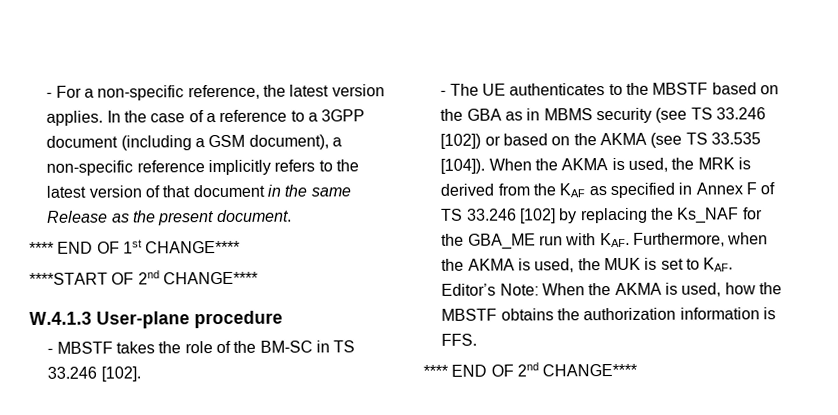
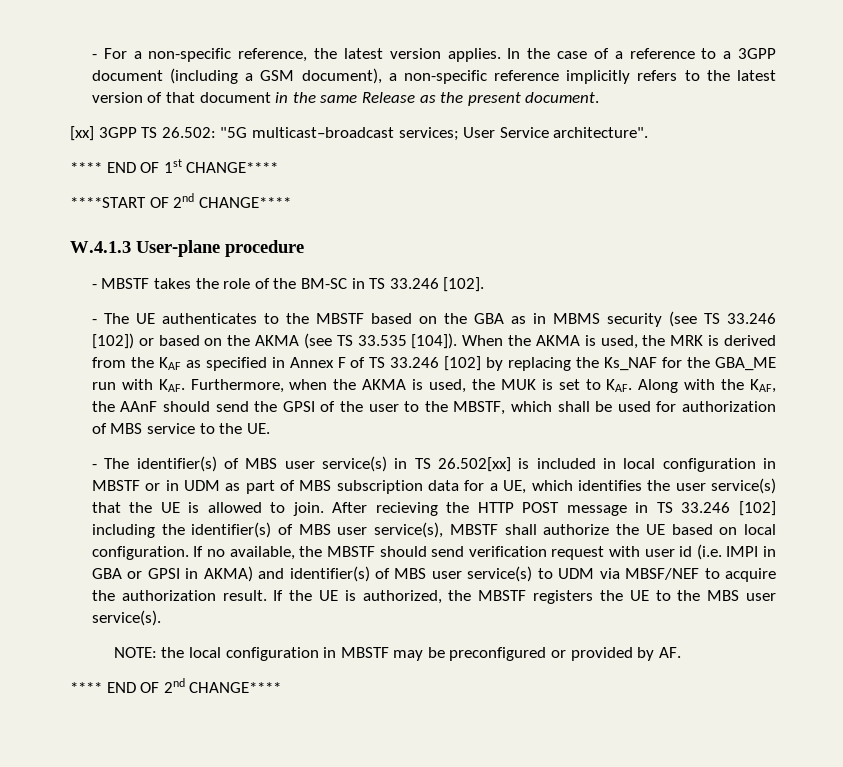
+ [xx] 3GPP TS 26.502: "5G multicast–broadcast services; User Service architecture".
- When the AKMA is used, the MRK is derived from the KAF as specified in Annex F of TS 33.246 [102] by replacing the Ks_NAF for the GBA_ME run with KAF. Furthermore, when the AKMA is used, the MUK is set to KAF. Editor’s Note: When the AKMA is used, how the MBSTF obtains the authorization information is FFS.
+ When the AKMA is used, the MRK is derived from the KAF as specified in Annex F of TS 33.246 [102] by replacing the Ks_NAF for the GBA_ME run with KAF. Furthermore, when the AKMA is used, the MUK is set to KAF. Along with the KAF, the AAnF should send the GPSI of the user to the MBSTF, which shall be used for authorization of MBS service to the UE.
+ - The identifier(s) of MBS user service(s) in TS 26.502[xx] is included in local configuration in MBSTF or in UDM as part of MBS subscription data for a UE, which identifies the user service(s) that the UE is allowed to join. After recieving the HTTP POST message in TS 33.246 [102] including the identifier(s) of MBS user service(s), MBSTF shall authorize the UE based on local configuration. If no available, the MBSTF should send verification request with user id (i.e. IMPI in GBA or GPSI in AKMA) and identifier(s) of MBS user service(s) to UDM via MBSF/NEF to acquire the authorization result. If the UE is authorized, the MBSTF registers the UE to the MBS user service(s).
+ NOTE: the local configuration in MBSTF may be preconfigured or provided by AF.

